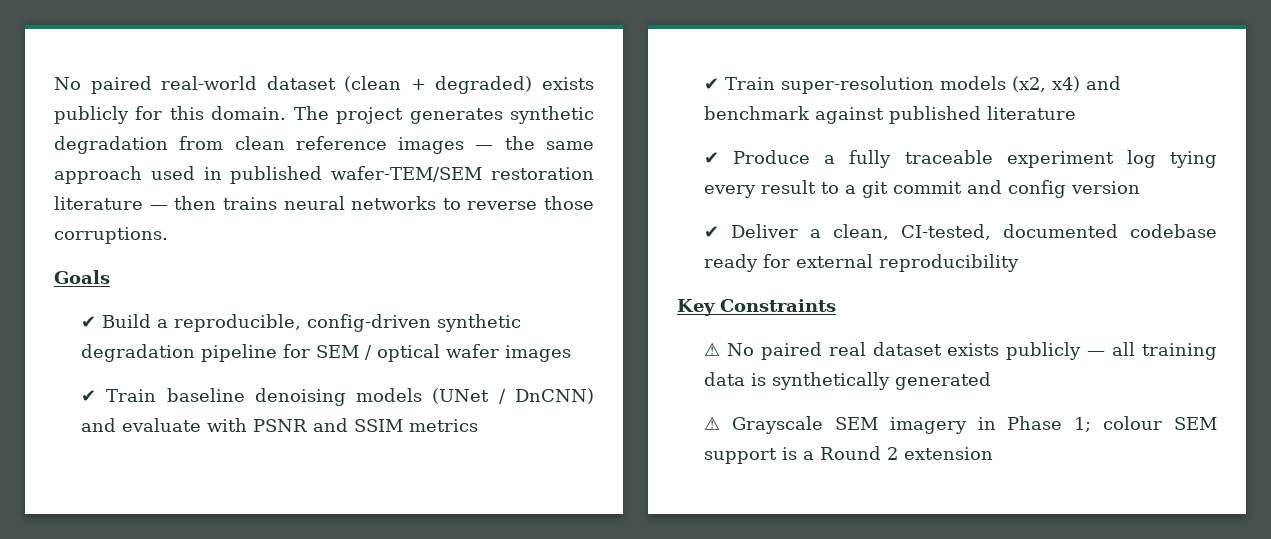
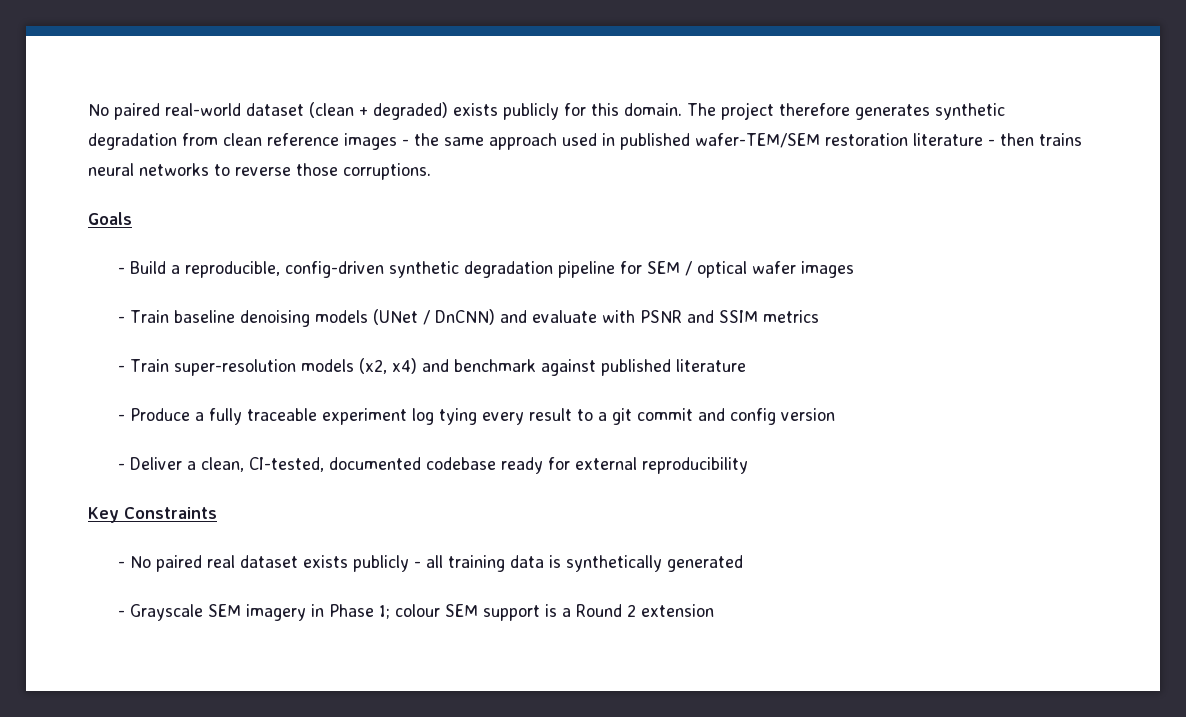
- The project generates synthetic degradation from clean reference images — the same approach used in published wafer-TEM/SEM restoration literature — then trains neural networks to reverse those corruptions.
+ The project therefore generates synthetic degradation from clean reference images - the same approach used in published wafer-TEM/SEM restoration literature - then trains neural networks to reverse those corruptions.
- ✔ Build a reproducible, config-driven synthetic degradation pipeline for SEM / optical wafer images
+ - Build a reproducible, config-driven synthetic degradation pipeline for SEM / optical wafer images
- ✔ Train baseline denoising models (UNet / DnCNN) and evaluate with PSNR and SSIM metrics
+ - Train baseline denoising models (UNet / DnCNN) and evaluate with PSNR and SSIM metrics
- ✔ Train super-resolution models (x2, x4) and benchmark against published literature
+ - Train super-resolution models (x2, x4) and benchmark against published literature
- ✔ Produce a fully traceable experiment log tying every result to a git commit and config version
+ - Produce a fully traceable experiment log tying every result to a git commit and config version
- ✔ Deliver a clean, CI-tested, documented codebase ready for external reproducibility
+ - Deliver a clean, CI-tested, documented codebase ready for external reproducibility
- ⚠ No paired real dataset exists publicly — all training data is synthetically generated
+ - No paired real dataset exists publicly - all training data is synthetically generated
- ⚠ Grayscale SEM imagery in Phase 1; colour SEM support is a Round 2 extension
+ - Grayscale SEM imagery in Phase 1; colour SEM support is a Round 2 extension

